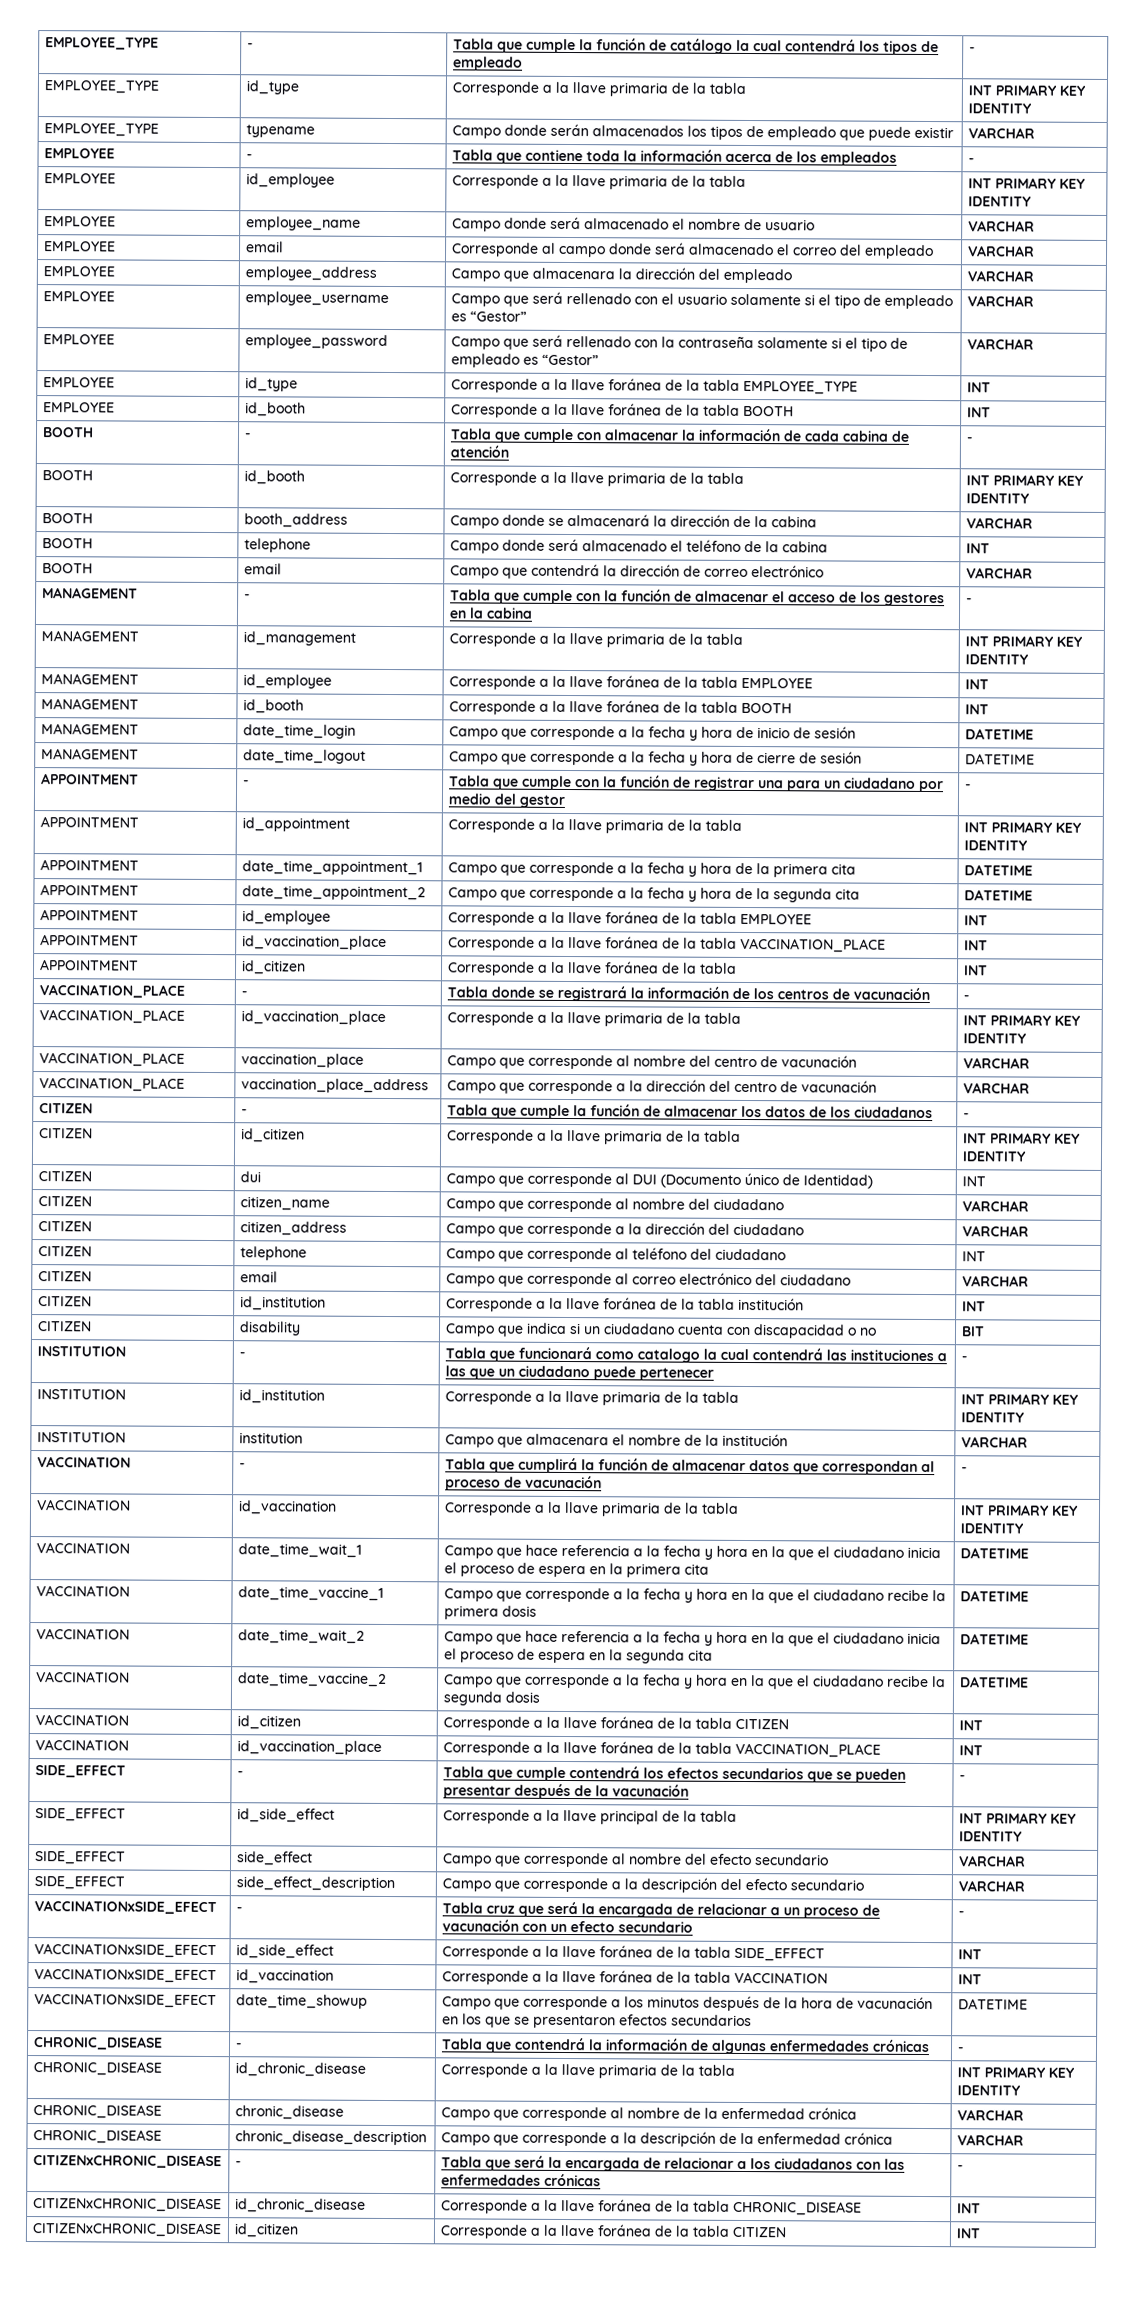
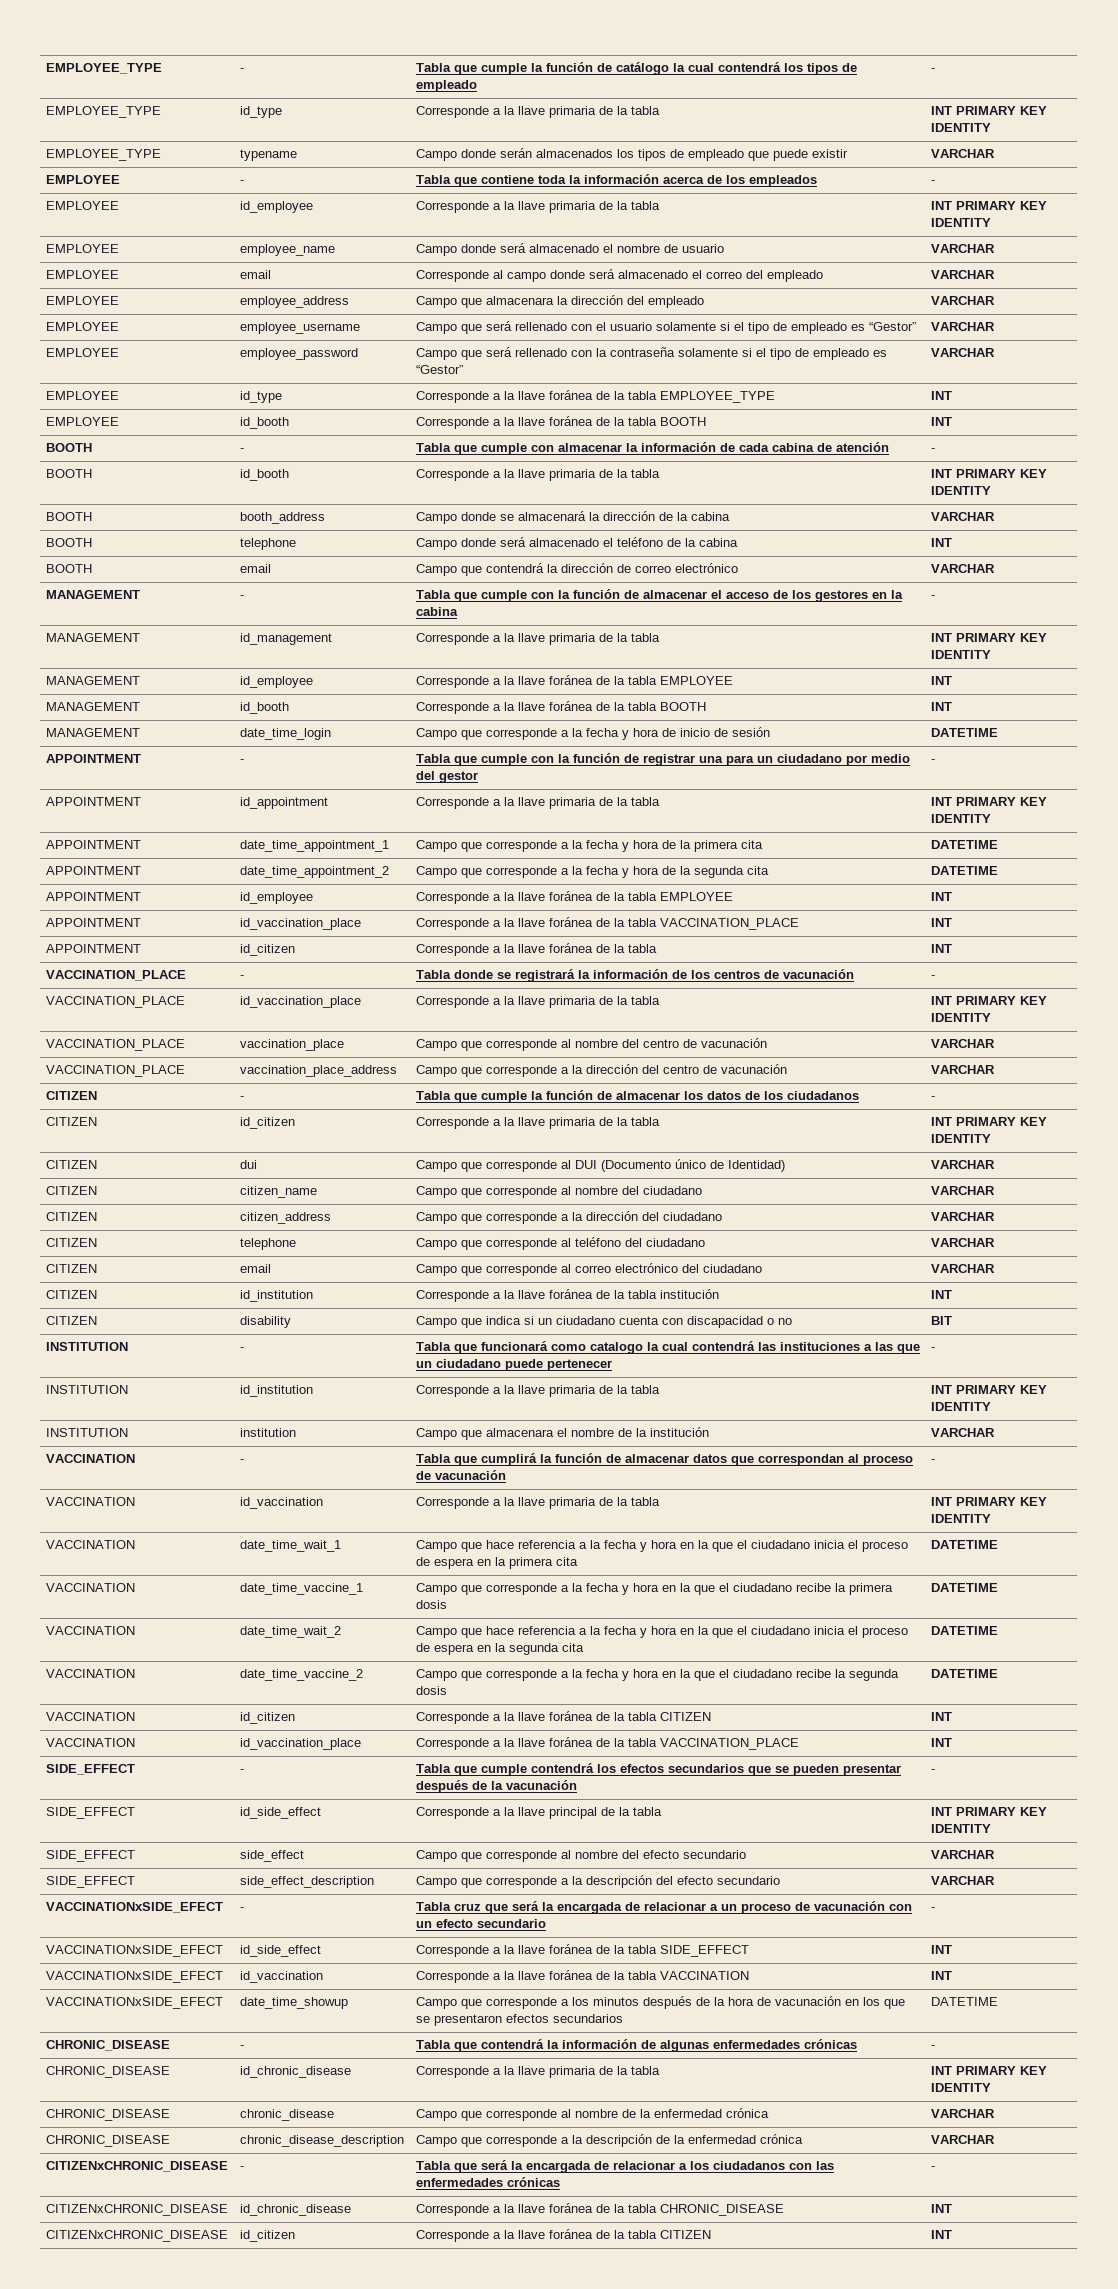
- MANAGEMENT | date_time_logout | Campo que corresponde a la fecha y hora de cierre de sesión | DATETIME
- CITIZEN | dui | Campo que corresponde al DUI (Documento único de Identidad) | INT
+ CITIZEN | dui | Campo que corresponde al DUI (Documento único de Identidad) | VARCHAR
- CITIZEN | telephone | Campo que corresponde al teléfono del ciudadano | INT
+ CITIZEN | telephone | Campo que corresponde al teléfono del ciudadano | VARCHAR

